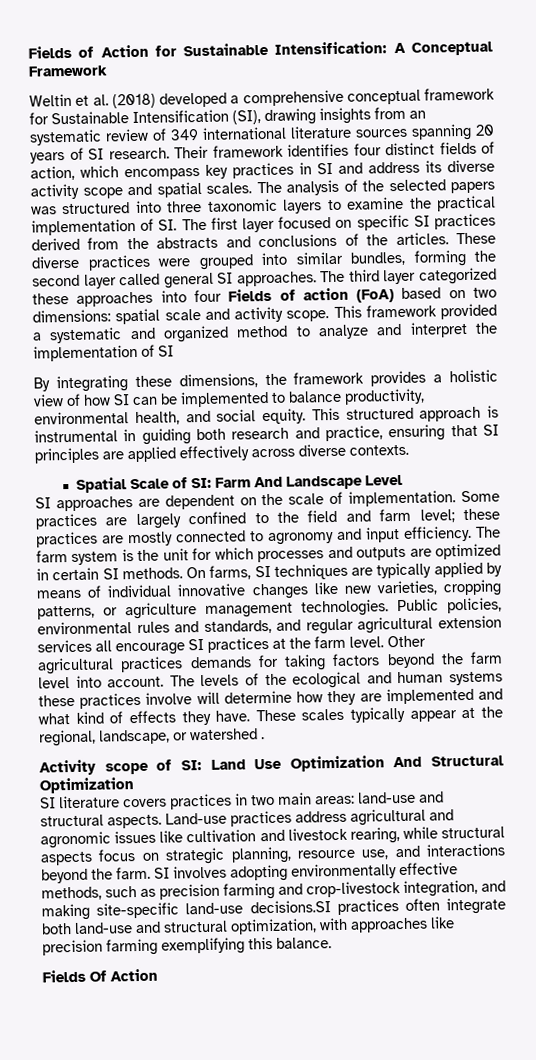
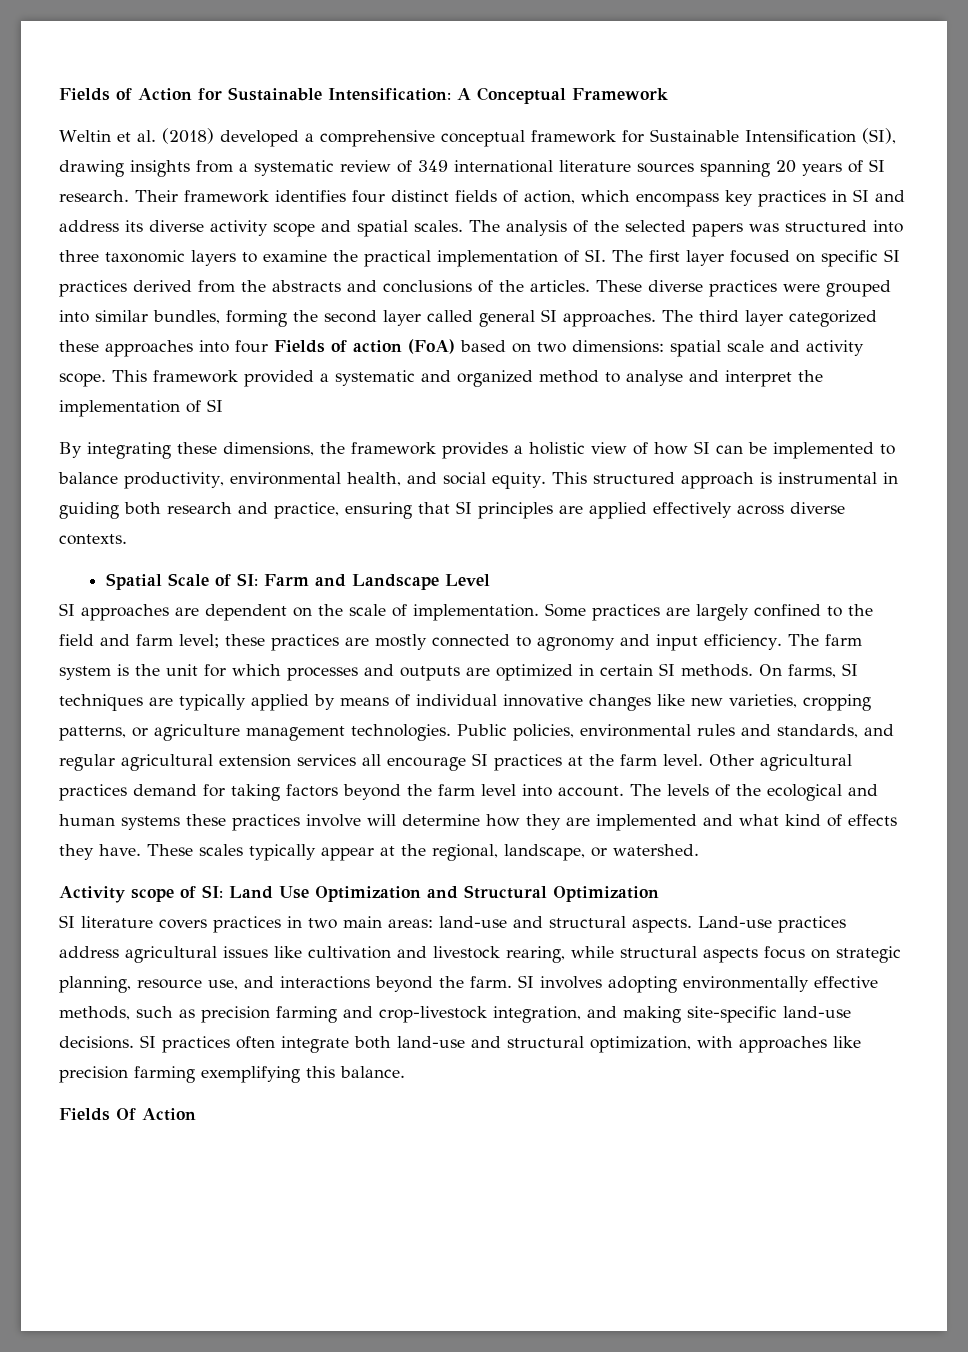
- Weltin et al. (2018) developed a comprehensive conceptual framework for Sustainable Intensification (SI), drawing insights from an systematic review of 349 international literature sources spanning 20 years of SI research.
+ Weltin et al. (2018) developed a comprehensive conceptual framework for Sustainable Intensification (SI), drawing insights from a systematic review of 349 international literature sources spanning 20 years of SI research.
- This framework provided a systematic and organized method to analyze and interpret the implementation of SI
+ This framework provided a systematic and organized method to analyse and interpret the implementation of SI
- Spatial Scale of SI: Farm And Landscape Level
+ Spatial Scale of SI: Farm and Landscape Level
- Other agricultural practices demands for taking factors beyond the farm level into account.
+ Other agricultural practices demand for taking factors beyond the farm level into account.
- These scales typically appear at the regional, landscape, or watershed .
+ These scales typically appear at the regional, landscape, or watershed.
- Activity scope of SI: Land Use Optimization And Structural Optimization
+ Activity scope of SI: Land Use Optimization and Structural Optimization
- Land-use practices address agricultural and agronomic issues like cultivation and livestock rearing, while structural aspects focus on strategic planning, resource use, and interactions beyond the farm.
+ Land-use practices address agricultural issues like cultivation and livestock rearing, while structural aspects focus on strategic planning, resource use, and interactions beyond the farm.
- SI involves adopting environmentally effective methods, such as precision farming and crop-livestock integration, and making site-specific land-use decisions.SI practices often integrate both land-use and structural optimization, with approaches like precision farming exemplifying this balance.
+ SI involves adopting environmentally effective methods, such as precision farming and crop-livestock integration, and making site-specific land-use decisions. SI practices often integrate both land-use and structural optimization, with approaches like precision farming exemplifying this balance.

